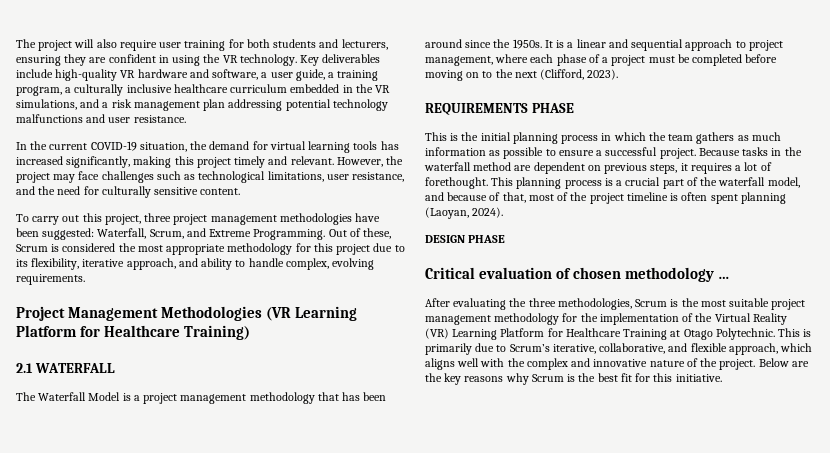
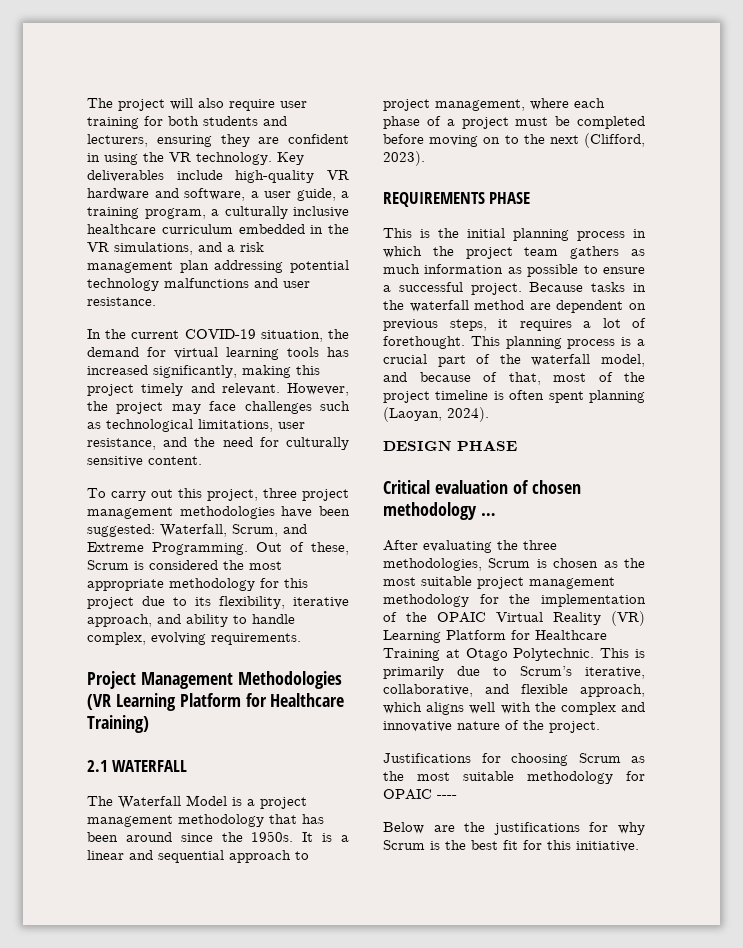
- This is the initial planning process in which the team gathers as much information as possible to ensure a successful project.
+ This is the initial planning process in which the project team gathers as much information as possible to ensure a successful project.
- After evaluating the three methodologies, Scrum is the most suitable project management methodology for the implementation of the Virtual Reality (VR) Learning Platform for Healthcare Training at Otago Polytechnic.
+ After evaluating the three methodologies, Scrum is chosen as the most suitable project management methodology for the implementation of the OPAIC Virtual Reality (VR) Learning Platform for Healthcare Training at Otago Polytechnic.
- This is primarily due to Scrum’s iterative, collaborative, and flexible approach, which aligns well with the complex and innovative nature of the project. Below are the key reasons why Scrum is the best fit for this initiative.
+ This is primarily due to Scrum’s iterative, collaborative, and flexible approach, which aligns well with the complex and innovative nature of the project.
+ Justifications for choosing Scrum as the most suitable methodology for OPAIC ----
+ Below are the justifications for why Scrum is the best fit for this initiative.

